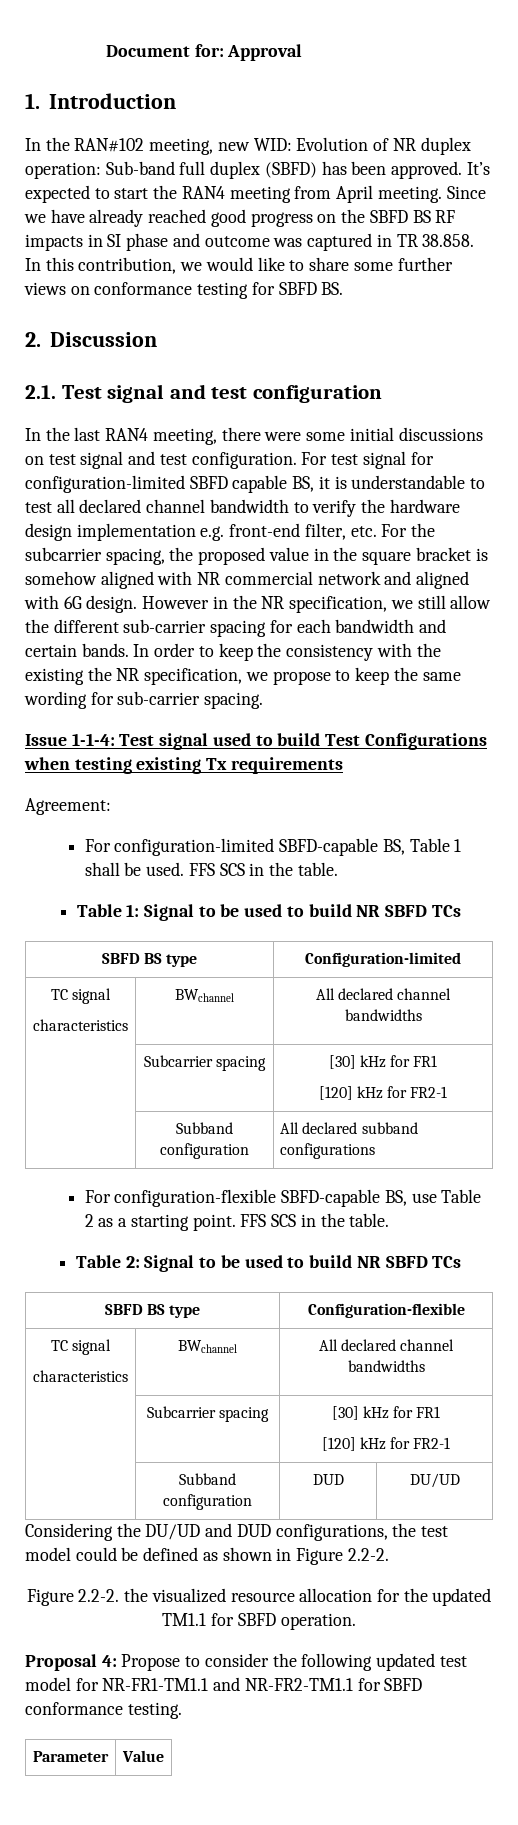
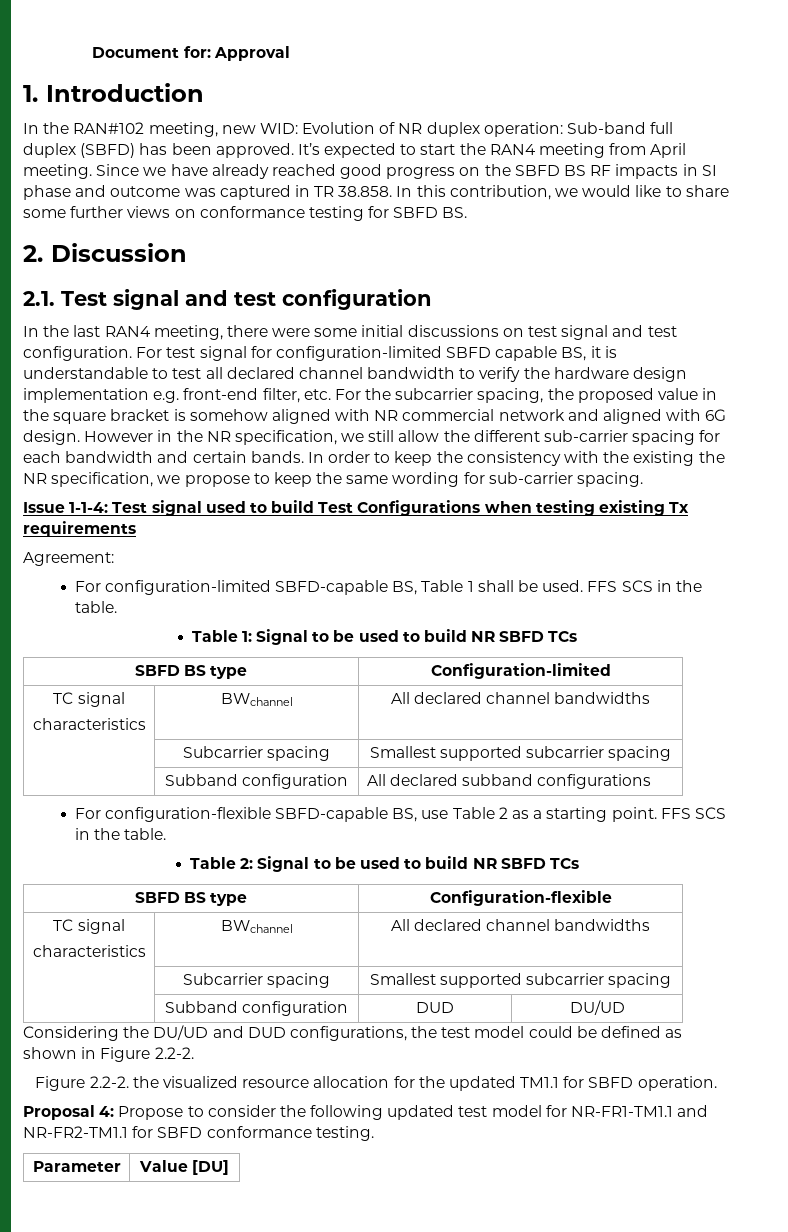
  SBFD BS type | Configuration-limited
  TC signal
  characteristics | BWchannel | All declared channel bandwidths
- | Subcarrier spacing | [30] kHz for FR1
- [120] kHz for FR2-1
+ | Subcarrier spacing | Smallest supported subcarrier spacing
  SBFD BS type | Configuration-flexible
  TC signal
  characteristics | BWchannel | All declared channel bandwidths
- | Subcarrier spacing | [30] kHz for FR1
- [120] kHz for FR2-1
+ | Subcarrier spacing | Smallest supported subcarrier spacing
- Parameter | Value
+ Parameter | Value [DU]

